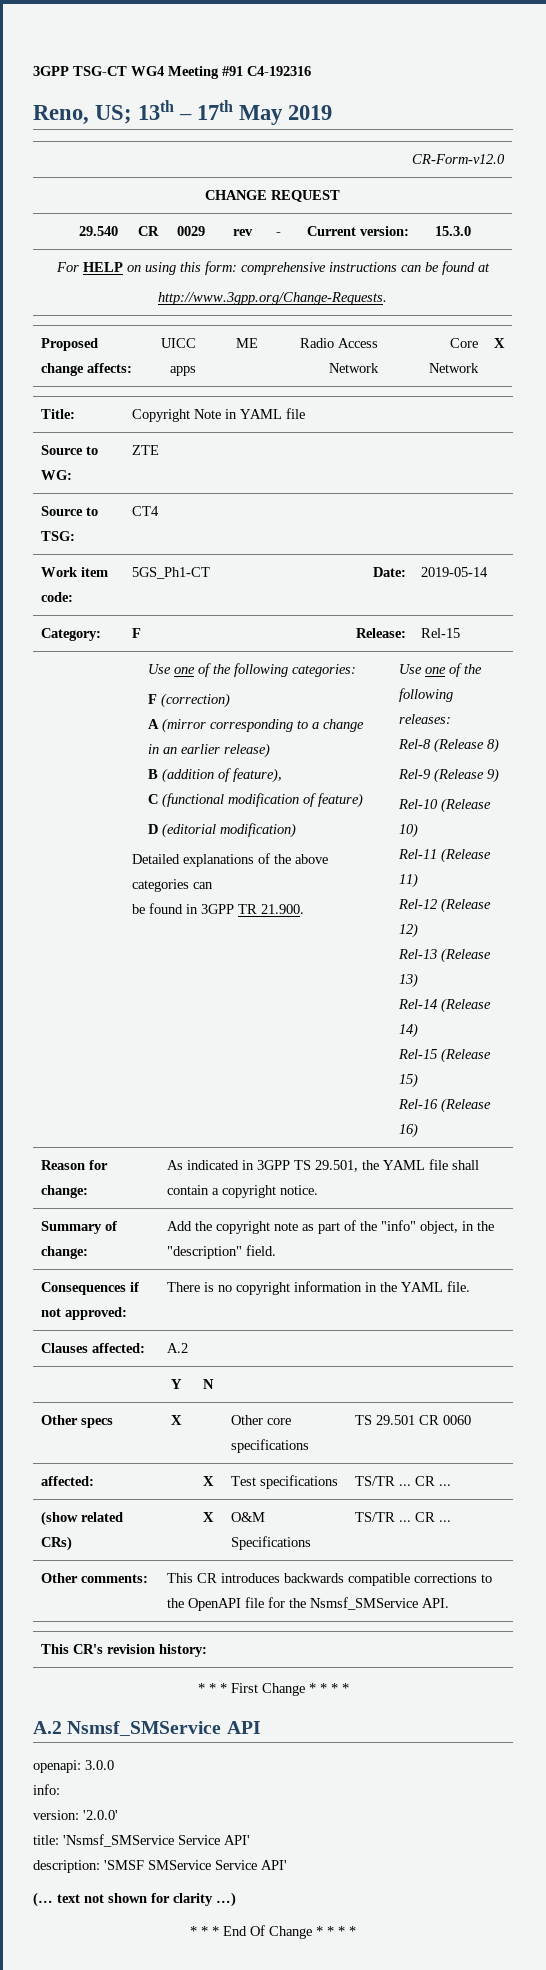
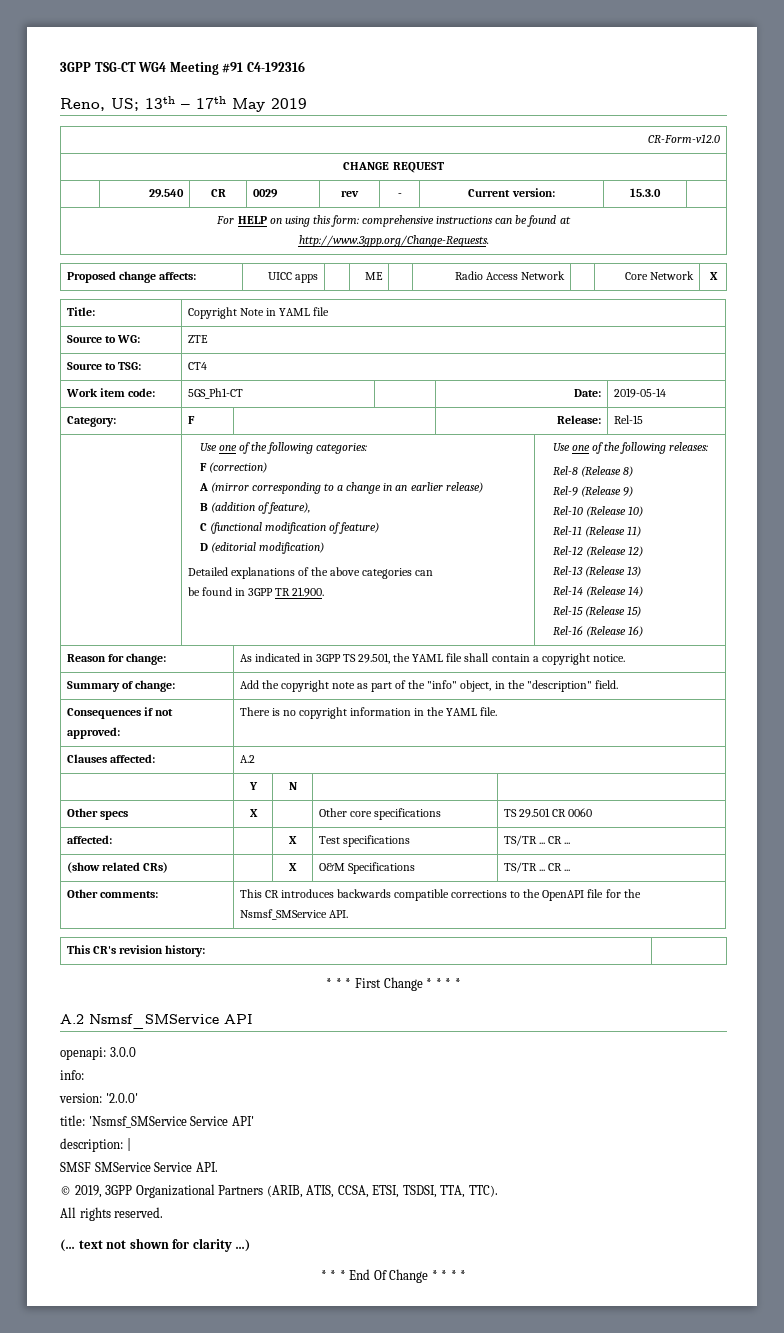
- description: 'SMSF SMService Service API'
+ description: |
+ SMSF SMService Service API.
+ © 2019, 3GPP Organizational Partners (ARIB, ATIS, CCSA, ETSI, TSDSI, TTA, TTC).
+ All rights reserved.

